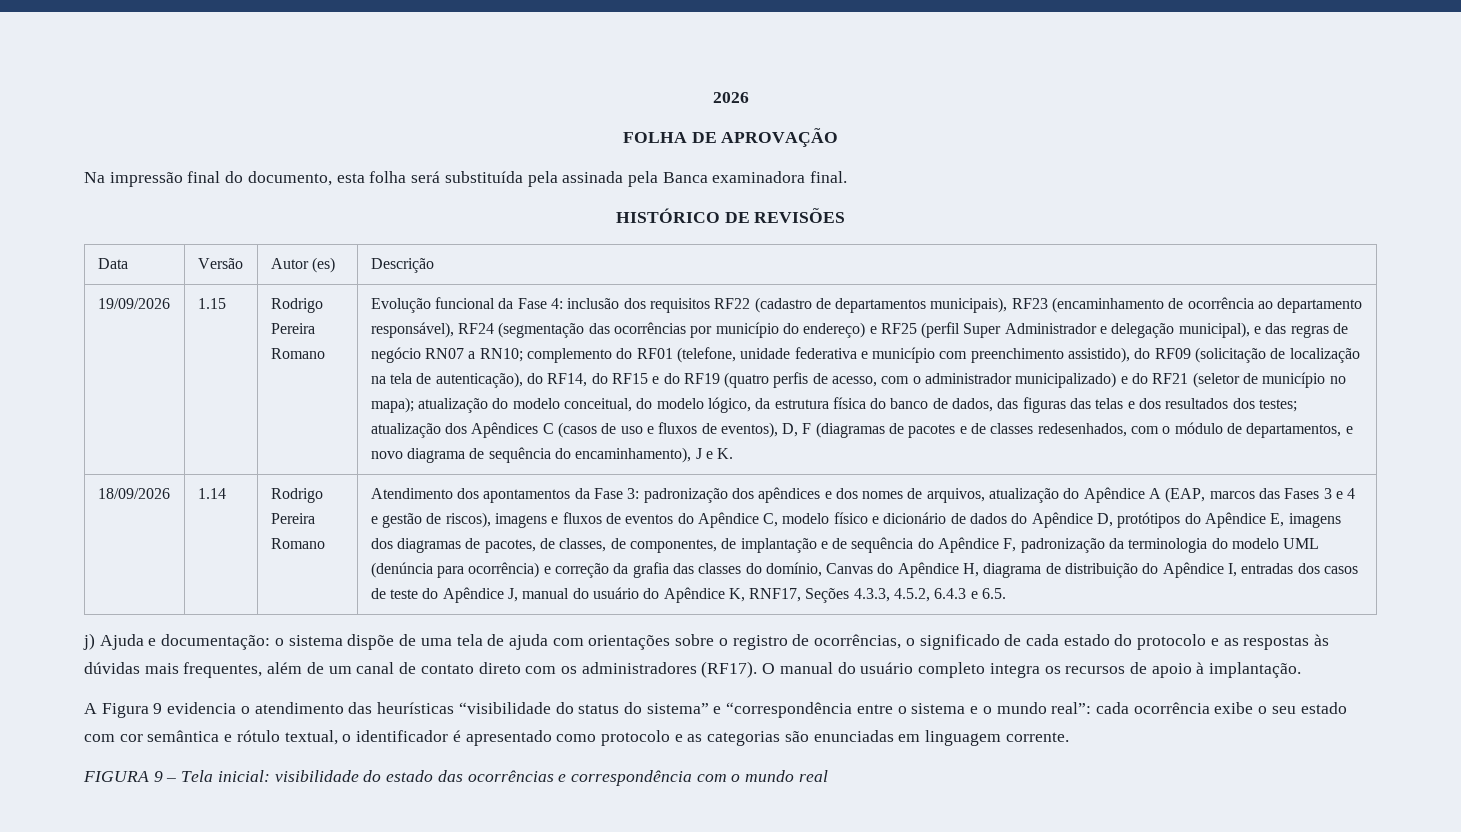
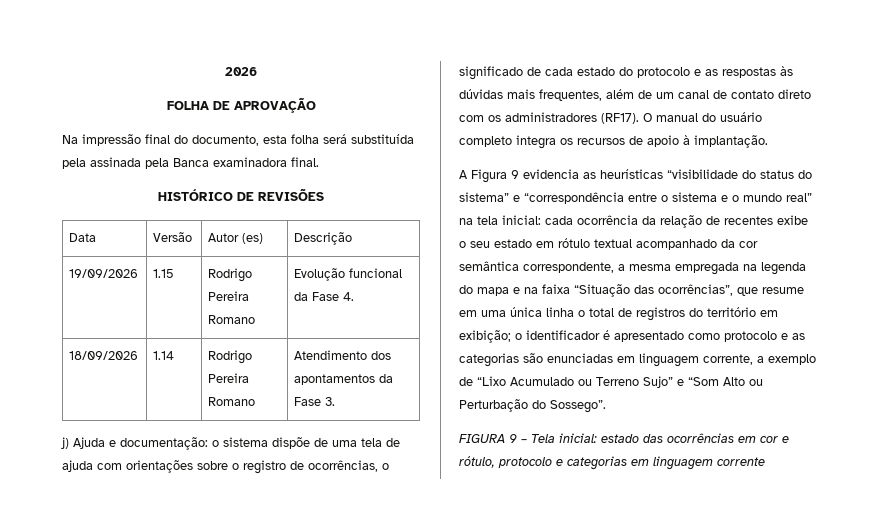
- Evolução funcional da Fase 4: inclusão dos requisitos RF22 (cadastro de departamentos municipais), RF23 (encaminhamento de ocorrência ao departamento responsável), RF24 (segmentação das ocorrências por município do endereço) e RF25 (perfil Super Administrador e delegação municipal), e das regras de negócio RN07 a RN10; complemento do RF01 (telefone, unidade federativa e município com preenchimento assistido), do RF09 (solicitação de localização na tela de autenticação), do RF14, do RF15 e do RF19 (quatro perfis de acesso, com o administrador municipalizado) e do RF21 (seletor de município no mapa); atualização do modelo conceitual, do modelo lógico, da estrutura física do banco de dados, das figuras das telas e dos resultados dos testes; atualização dos Apêndices C (casos de uso e fluxos de eventos), D, F (diagramas de pacotes e de classes redesenhados, com o módulo de departamentos, e novo diagrama de sequência do encaminhamento), J e K.
+ Evolução funcional da Fase 4.
- Atendimento dos apontamentos da Fase 3: padronização dos apêndices e dos nomes de arquivos, atualização do Apêndice A (EAP, marcos das Fases 3 e 4 e gestão de riscos), imagens e fluxos de eventos do Apêndice C, modelo físico e dicionário de dados do Apêndice D, protótipos do Apêndice E, imagens dos diagramas de pacotes, de classes, de componentes, de implantação e de sequência do Apêndice F, padronização da terminologia do modelo UML (denúncia para ocorrência) e correção da grafia das classes do domínio, Canvas do Apêndice H, diagrama de distribuição do Apêndice I, entradas dos casos de teste do Apêndice J, manual do usuário do Apêndice K, RNF17, Seções 4.3.3, 4.5.2, 6.4.3 e 6.5.
+ Atendimento dos apontamentos da Fase 3.
- A Figura 9 evidencia o atendimento das heurísticas “visibilidade do status do sistema” e “correspondência entre o sistema e o mundo real”: cada ocorrência exibe o seu estado com cor semântica e rótulo textual, o identificador é apresentado como protocolo e as categorias são enunciadas em linguagem corrente.
+ A Figura 9 evidencia as heurísticas “visibilidade do status do sistema” e “correspondência entre o sistema e o mundo real” na tela inicial: cada ocorrência da relação de recentes exibe o seu estado em rótulo textual acompanhado da cor semântica correspondente, a mesma empregada na legenda do mapa e na faixa “Situação das ocorrências”, que resume em uma única linha o total de registros do território em exibição; o identificador é apresentado como protocolo e as categorias são enunciadas em linguagem corrente, a exemplo de “Lixo Acumulado ou Terreno Sujo” e “Som Alto ou Perturbação do Sossego”.
- FIGURA 9 – Tela inicial: visibilidade do estado das ocorrências e correspondência com o mundo real
+ FIGURA 9 – Tela inicial: estado das ocorrências em cor e rótulo, protocolo e categorias em linguagem corrente

